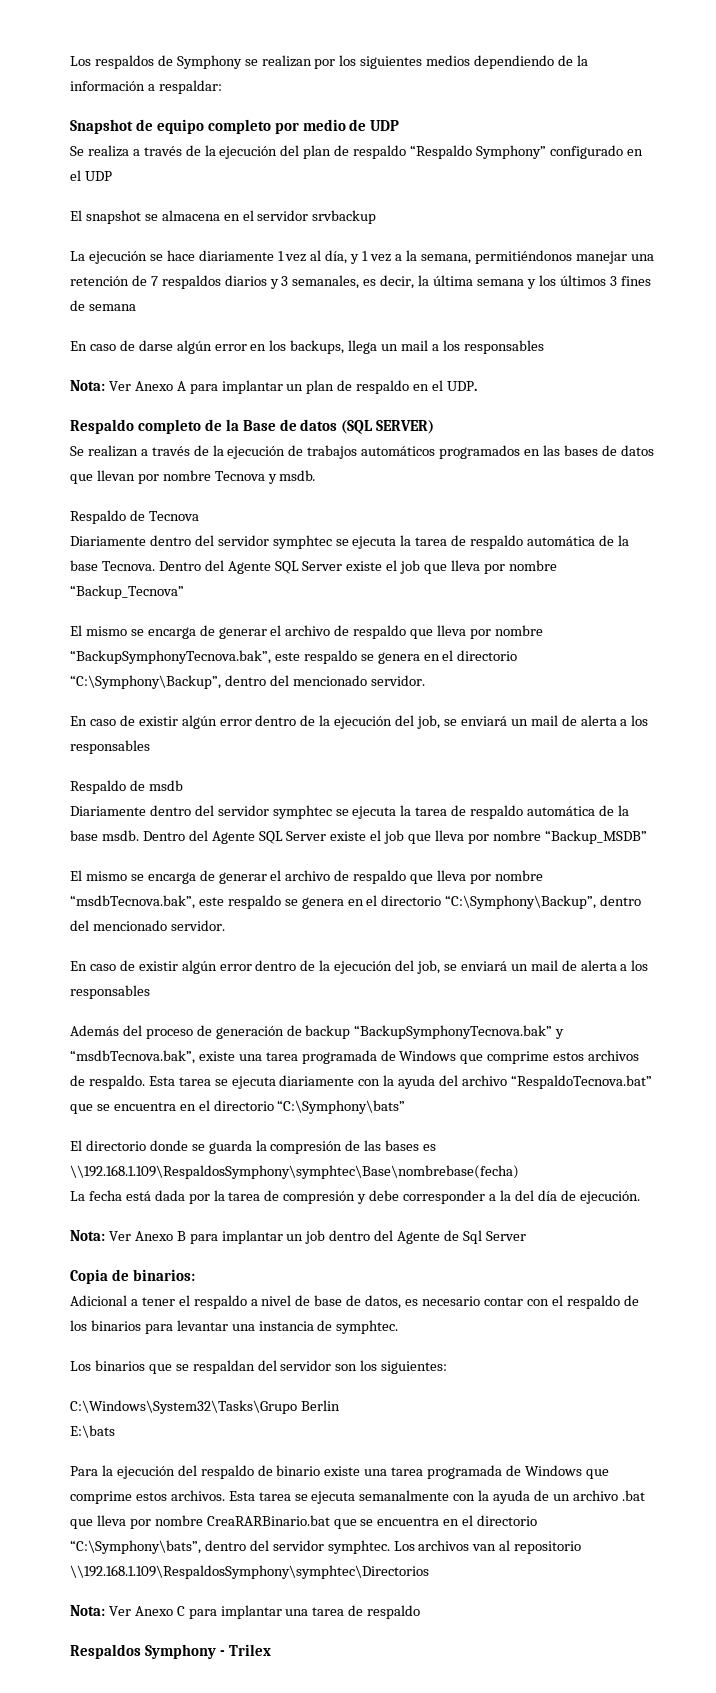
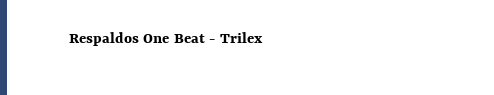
- Los respaldos de Symphony se realizan por los siguientes medios dependiendo de la información a respaldar:
- Snapshot de equipo completo por medio de UDP
- Se realiza a través de la ejecución del plan de respaldo “Respaldo Symphony” configurado en el UDP
- El snapshot se almacena en el servidor srvbackup
- La ejecución se hace diariamente 1 vez al día, y 1 vez a la semana, permitiéndonos manejar una retención de 7 respaldos diarios y 3 semanales, es decir, la última semana y los últimos 3 fines de semana
- En caso de darse algún error en los backups, llega un mail a los responsables
- Nota: Ver Anexo A para implantar un plan de respaldo en el UDP.
- Respaldo completo de la Base de datos (SQL SERVER)
- Se realizan a través de la ejecución de trabajos automáticos programados en las bases de datos que llevan por nombre Tecnova y msdb.
- Respaldo de Tecnova
- Diariamente dentro del servidor symphtec se ejecuta la tarea de respaldo automática de la base Tecnova. Dentro del Agente SQL Server existe el job que lleva por nombre “Backup_Tecnova”
- El mismo se encarga de generar el archivo de respaldo que lleva por nombre “BackupSymphonyTecnova.bak”, este respaldo se genera en el directorio “C:\Symphony\Backup”, dentro del mencionado servidor.
- En caso de existir algún error dentro de la ejecución del job, se enviará un mail de alerta a los responsables
- Respaldo de msdb
- Diariamente dentro del servidor symphtec se ejecuta la tarea de respaldo automática de la base msdb. Dentro del Agente SQL Server existe el job que lleva por nombre “Backup_MSDB”
- El mismo se encarga de generar el archivo de respaldo que lleva por nombre “msdbTecnova.bak”, este respaldo se genera en el directorio “C:\Symphony\Backup”, dentro del mencionado servidor.
- En caso de existir algún error dentro de la ejecución del job, se enviará un mail de alerta a los responsables
- Además del proceso de generación de backup “BackupSymphonyTecnova.bak” y “msdbTecnova.bak”, existe una tarea programada de Windows que comprime estos archivos de respaldo. Esta tarea se ejecuta diariamente con la ayuda del archivo “RespaldoTecnova.bat” que se encuentra en el directorio “C:\Symphony\bats”
- El directorio donde se guarda la compresión de las bases es \\192.168.1.109\RespaldosSymphony\symphtec\Base\nombrebase(fecha)
- La fecha está dada por la tarea de compresión y debe corresponder a la del día de ejecución.
- Nota: Ver Anexo B para implantar un job dentro del Agente de Sql Server
- Copia de binarios:
- Adicional a tener el respaldo a nivel de base de datos, es necesario contar con el respaldo de los binarios para levantar una instancia de symphtec.
- Los binarios que se respaldan del servidor son los siguientes:
- C:\Windows\System32\Tasks\Grupo Berlin
- E:\bats
- Para la ejecución del respaldo de binario existe una tarea programada de Windows que comprime estos archivos. Esta tarea se ejecuta semanalmente con la ayuda de un archivo .bat que lleva por nombre CreaRARBinario.bat que se encuentra en el directorio “C:\Symphony\bats”, dentro del servidor symphtec. Los archivos van al repositorio \\192.168.1.109\RespaldosSymphony\symphtec\Directorios
- Nota: Ver Anexo C para implantar una tarea de respaldo
- Respaldos Symphony - Trilex
+ Respaldos One Beat - Trilex

